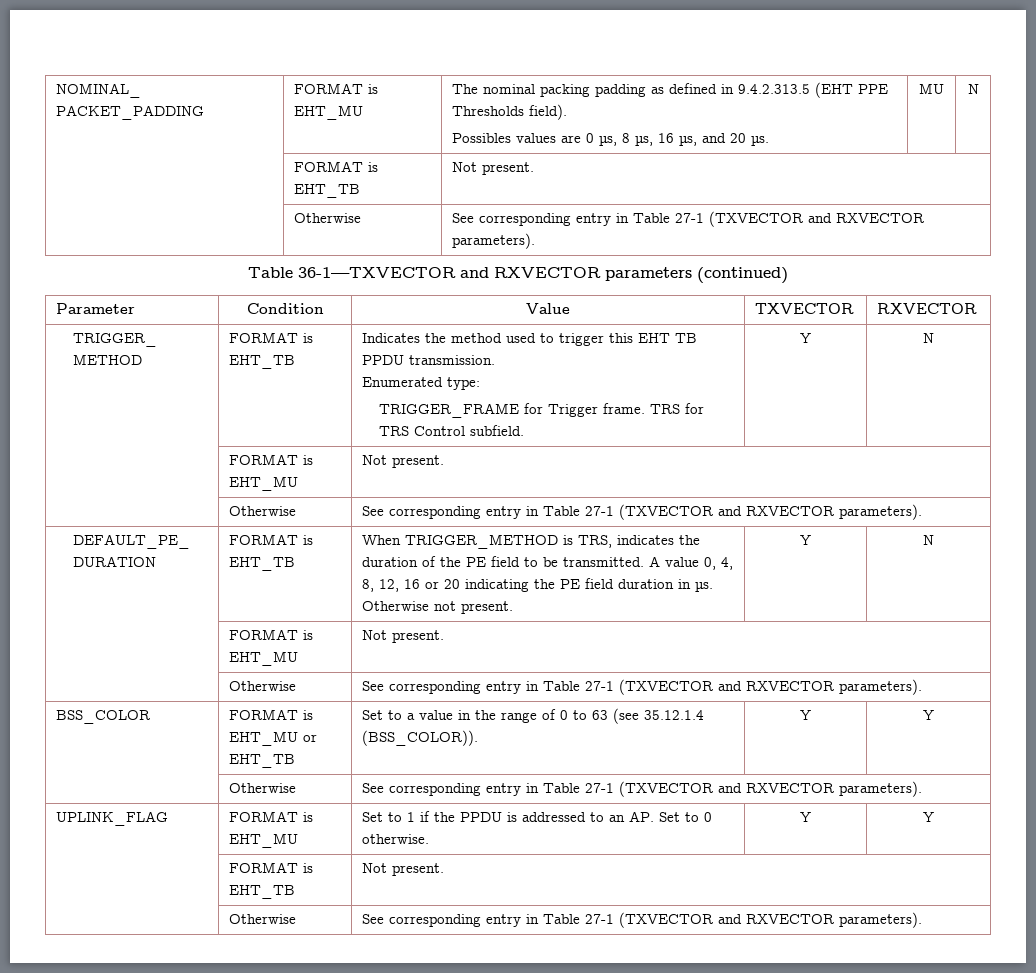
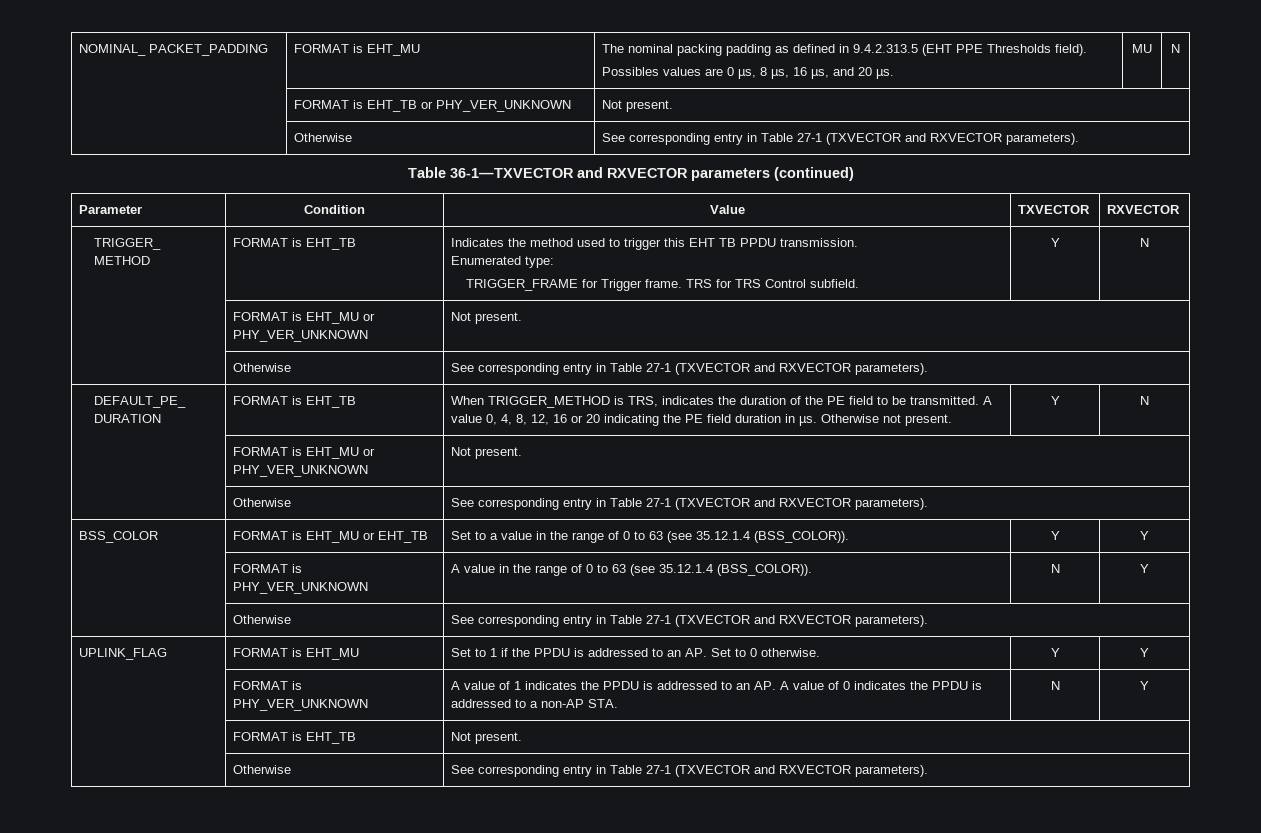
  NOMINAL_ PACKET_PADDING | FORMAT is EHT_MU | The nominal packing padding as defined in 9.4.2.313.5 (EHT PPE Thresholds field).
  Possibles values are 0 µs, 8 µs, 16 µs, and 20 µs. | MU | N
- | FORMAT is EHT_TB | Not present.
+ | FORMAT is EHT_TB or PHY_VER_UNKNOWN | Not present.
  TRIGGER_ METHOD | FORMAT is EHT_TB | Indicates the method used to trigger this EHT TB PPDU transmission.
  Enumerated type:
  TRIGGER_FRAME for Trigger frame. TRS for TRS Control subfield. | Y | N
- | FORMAT is EHT_MU | Not present.
+ | FORMAT is EHT_MU or PHY_VER_UNKNOWN | Not present.
  DEFAULT_PE_ DURATION | FORMAT is EHT_TB | When TRIGGER_METHOD is TRS, indicates the duration of the PE field to be transmitted. A value 0, 4, 8, 12, 16 or 20 indicating the PE field duration in µs. Otherwise not present. | Y | N
- | FORMAT is EHT_MU | Not present.
+ | FORMAT is EHT_MU or PHY_VER_UNKNOWN | Not present.
+ | FORMAT is PHY_VER_UNKNOWN | A value in the range of 0 to 63 (see 35.12.1.4 (BSS_COLOR)). | N | Y
+ | FORMAT is PHY_VER_UNKNOWN | A value of 1 indicates the PPDU is addressed to an AP. A value of 0 indicates the PPDU is addressed to a non-AP STA. | N | Y

